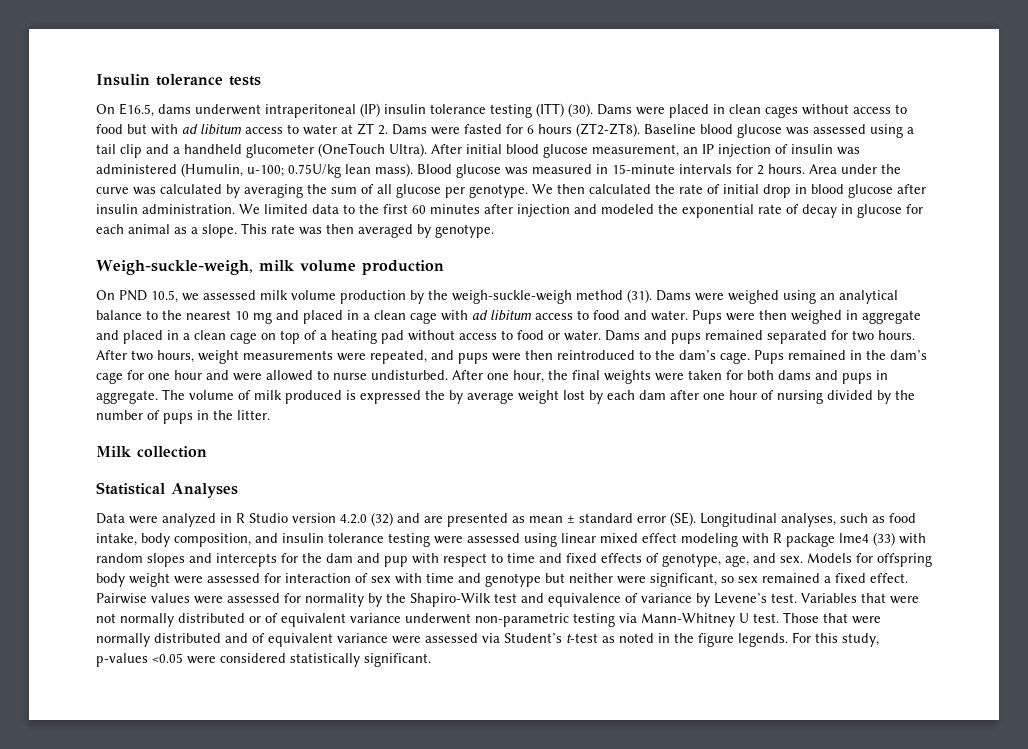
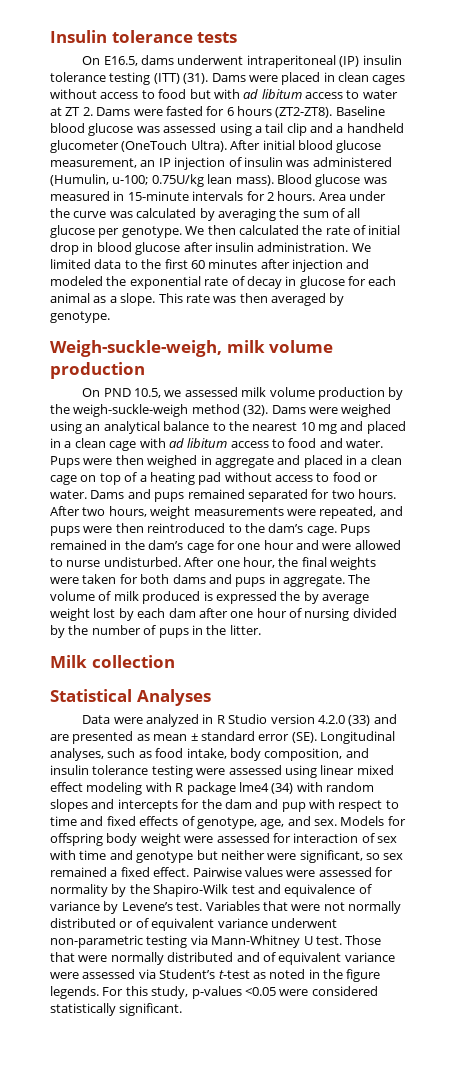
- On E16.5, dams underwent intraperitoneal (IP) insulin tolerance testing (ITT) (30).
+ On E16.5, dams underwent intraperitoneal (IP) insulin tolerance testing (ITT) (31).
- On PND 10.5, we assessed milk volume production by the weigh-suckle-weigh method (31).
+ On PND 10.5, we assessed milk volume production by the weigh-suckle-weigh method (32).
- Data were analyzed in R Studio version 4.2.0 (32) and are presented as mean ± standard error (SE). Longitudinal analyses, such as food intake, body composition, and insulin tolerance testing were assessed using linear mixed effect modeling with R package lme4 (33) with random slopes and intercepts for the dam and pup with respect to time and fixed effects of genotype, age, and sex.
+ Data were analyzed in R Studio version 4.2.0 (33) and are presented as mean ± standard error (SE). Longitudinal analyses, such as food intake, body composition, and insulin tolerance testing were assessed using linear mixed effect modeling with R package lme4 (34) with random slopes and intercepts for the dam and pup with respect to time and fixed effects of genotype, age, and sex.

